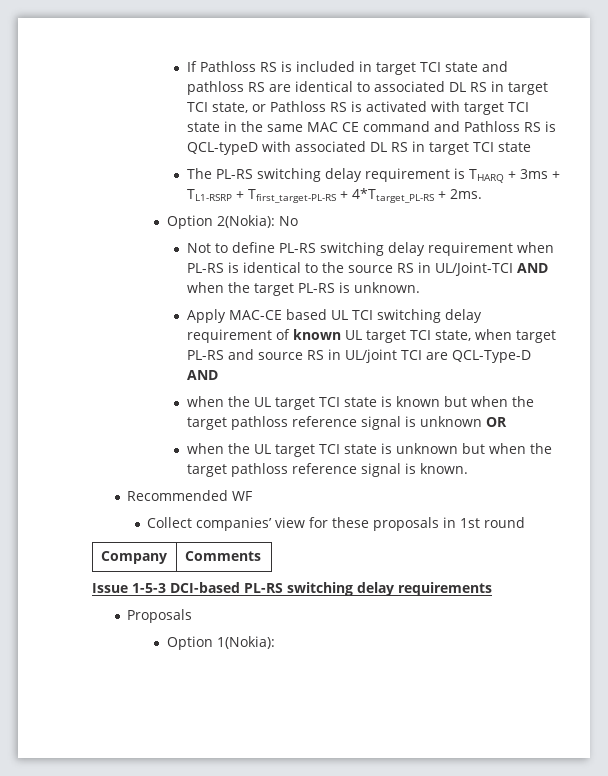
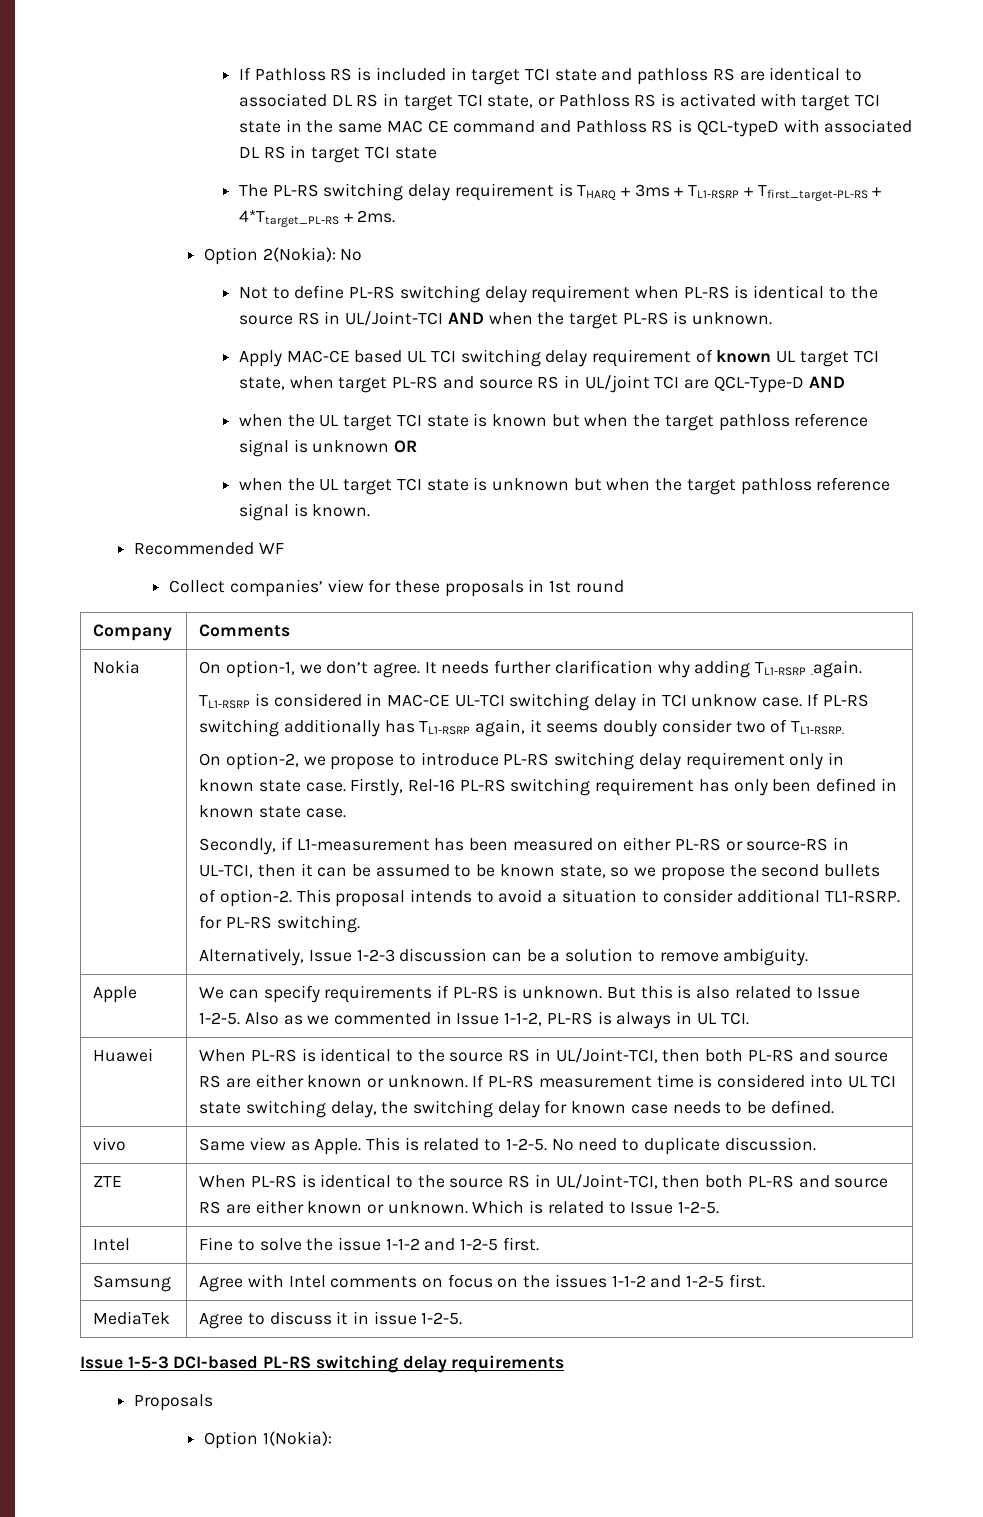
+ Nokia | On option-1, we don’t agree. It needs further clarification why adding TL1-RSRP .again.
+ TL1-RSRP is considered in MAC-CE UL-TCI switching delay in TCI unknow case. If PL-RS switching additionally has TL1-RSRP again, it seems doubly consider two of TL1-RSRP.
+ On option-2, we propose to introduce PL-RS switching delay requirement only in known state case. Firstly, Rel-16 PL-RS switching requirement has only been defined in known state case.
+ Secondly, if L1-measurement has been measured on either PL-RS or source-RS in UL-TCI, then it can be assumed to be known state, so we propose the second bullets of option-2. This proposal intends to avoid a situation to consider additional TL1-RSRP. for PL-RS switching.
+ Alternatively, Issue 1-2-3 discussion can be a solution to remove ambiguity.
+ Apple | We can specify requirements if PL-RS is unknown. But this is also related to Issue 1-2-5. Also as we commented in Issue 1-1-2, PL-RS is always in UL TCI.
+ Huawei | When PL-RS is identical to the source RS in UL/Joint-TCI, then both PL-RS and source RS are either known or unknown. If PL-RS measurement time is considered into UL TCI state switching delay, the switching delay for known case needs to be defined.
+ vivo | Same view as Apple. This is related to 1-2-5. No need to duplicate discussion.
+ ZTE | When PL-RS is identical to the source RS in UL/Joint-TCI, then both PL-RS and source RS are either known or unknown. Which is related to Issue 1-2-5.
+ Intel | Fine to solve the issue 1-1-2 and 1-2-5 first.
+ Samsung | Agree with Intel comments on focus on the issues 1-1-2 and 1-2-5 first.
+ MediaTek | Agree to discuss it in issue 1-2-5.

